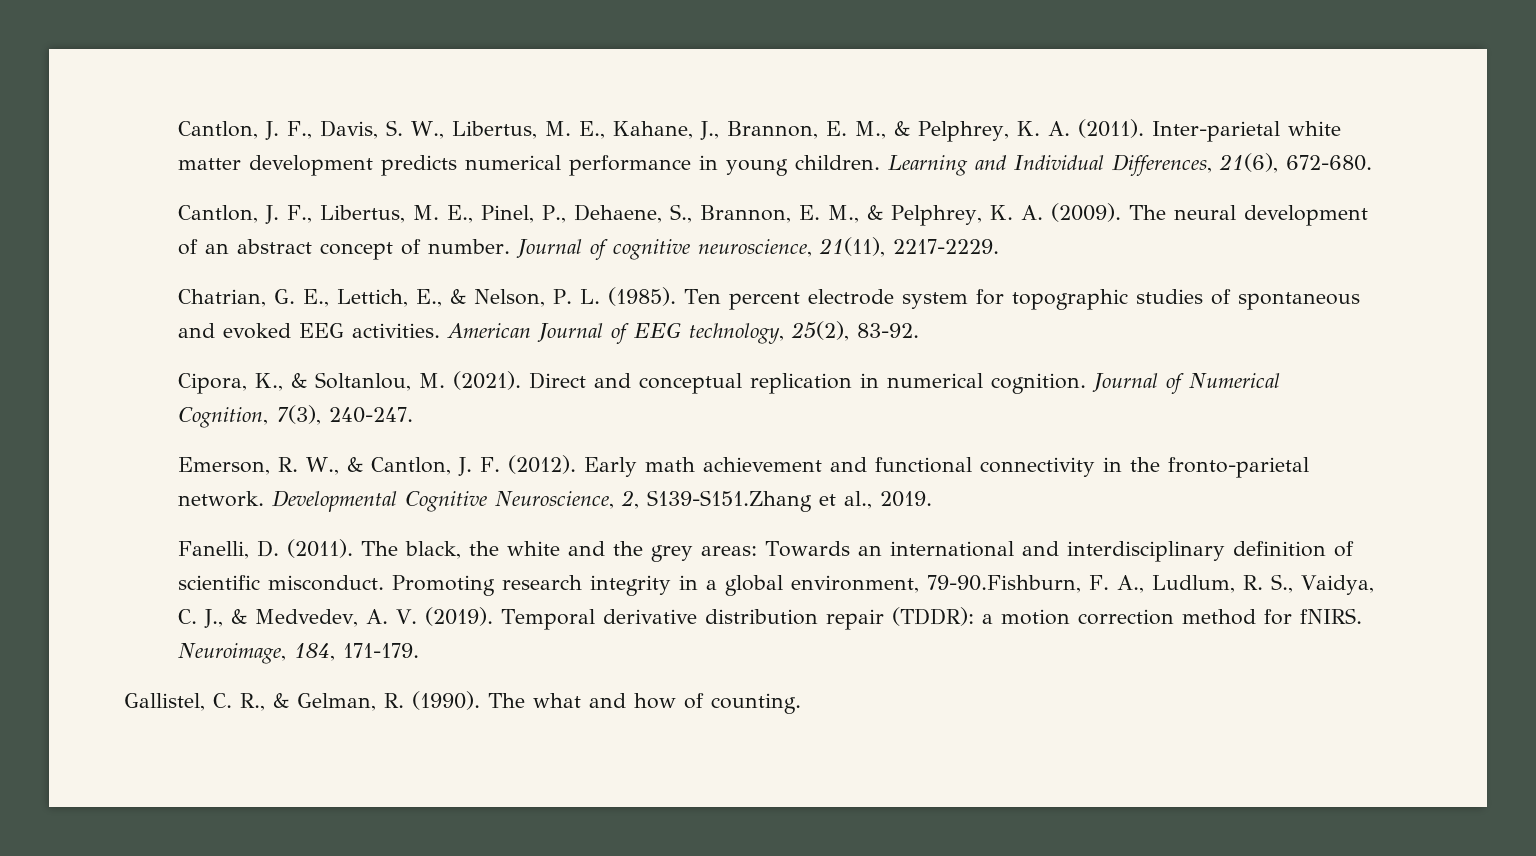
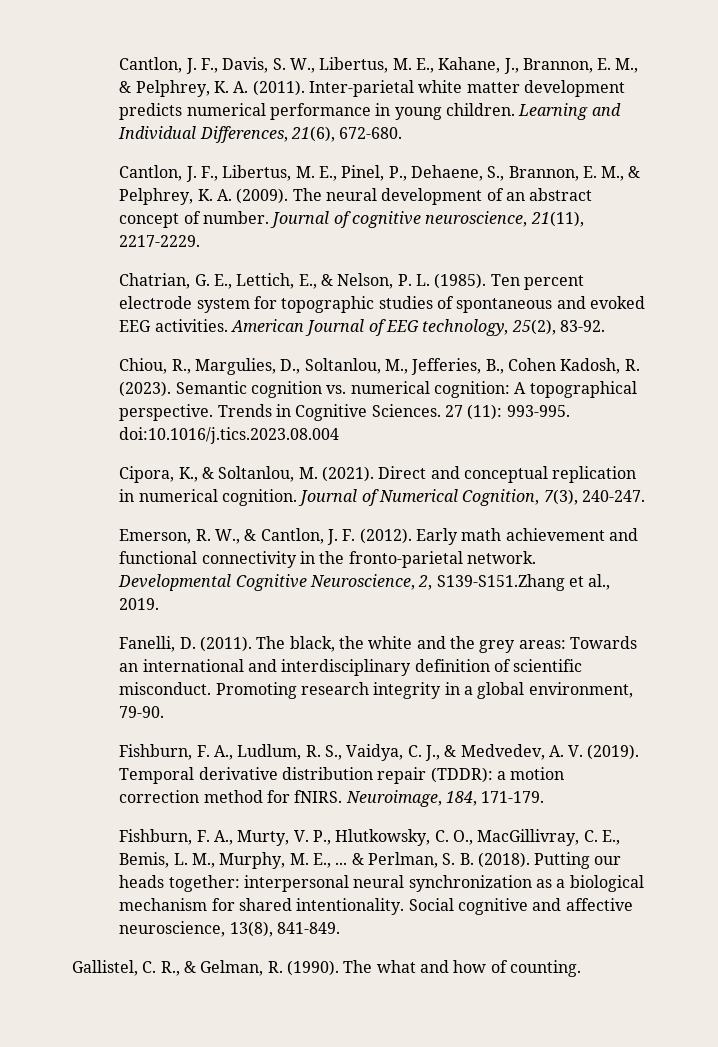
+ Chiou, R., Margulies, D., Soltanlou, M., Jefferies, B., Cohen Kadosh, R. (2023). Semantic cognition vs. numerical cognition: A topographical perspective. Trends in Cognitive Sciences. 27 (11): 993-995. doi:10.1016/j.tics.2023.08.004
- Promoting research integrity in a global environment, 79-90.Fishburn, F. A., Ludlum, R. S., Vaidya, C. J., & Medvedev, A. V. (2019).
+ Promoting research integrity in a global environment, 79-90.
+ Fishburn, F. A., Ludlum, R. S., Vaidya, C. J., & Medvedev, A. V. (2019).
+ Fishburn, F. A., Murty, V. P., Hlutkowsky, C. O., MacGillivray, C. E., Bemis, L. M., Murphy, M. E., ... & Perlman, S. B. (2018). Putting our heads together: interpersonal neural synchronization as a biological mechanism for shared intentionality. Social cognitive and affective neuroscience, 13(8), 841-849.

